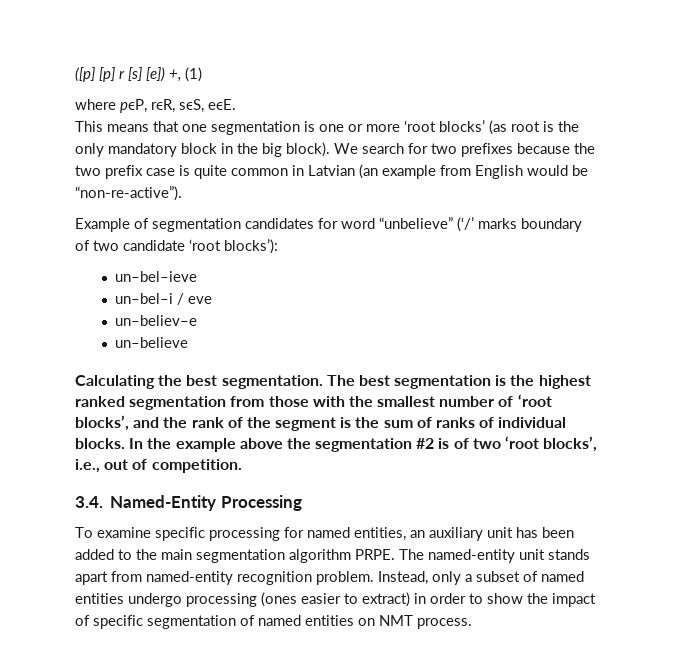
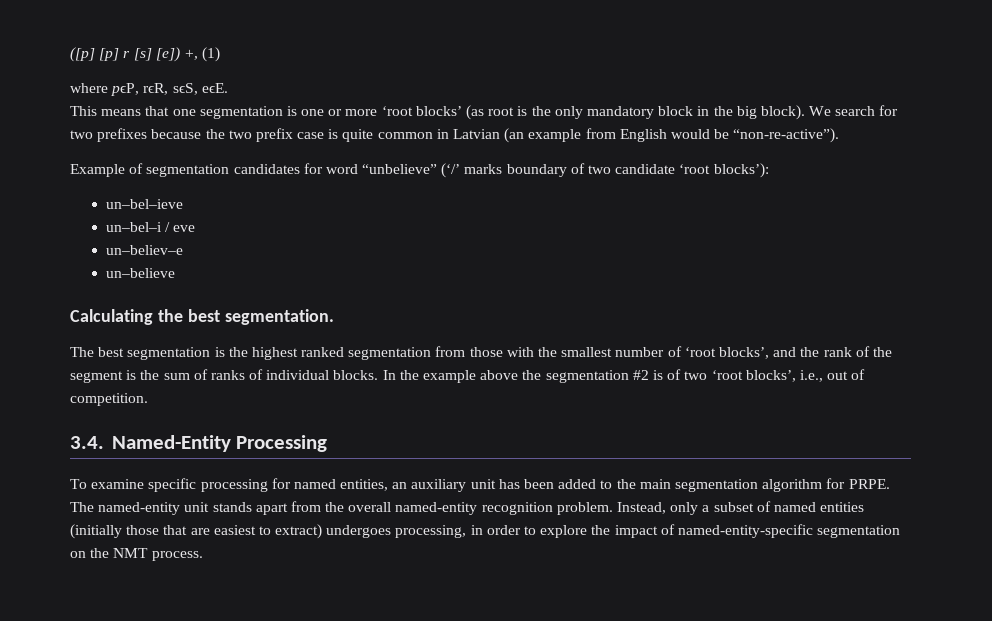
- Calculating the best segmentation. The best segmentation is the highest ranked segmentation from those with the smallest number of ‘root blocks’, and the rank of the segment is the sum of ranks of individual blocks.
+ Calculating the best segmentation.
+ The best segmentation is the highest ranked segmentation from those with the smallest number of ‘root blocks’, and the rank of the segment is the sum of ranks of individual blocks.
- To examine specific processing for named entities, an auxiliary unit has been added to the main segmentation algorithm PRPE.
+ To examine specific processing for named entities, an auxiliary unit has been added to the main segmentation algorithm for PRPE.
- The named-entity unit stands apart from named-entity recognition problem.
+ The named-entity unit stands apart from the overall named-entity recognition problem.
- Instead, only a subset of named entities undergo processing (ones easier to extract) in order to show the impact of specific segmentation of named entities on NMT process.
+ Instead, only a subset of named entities (initially those that are easiest to extract) undergoes processing, in order to explore the impact of named-entity-specific segmentation on the NMT process.

